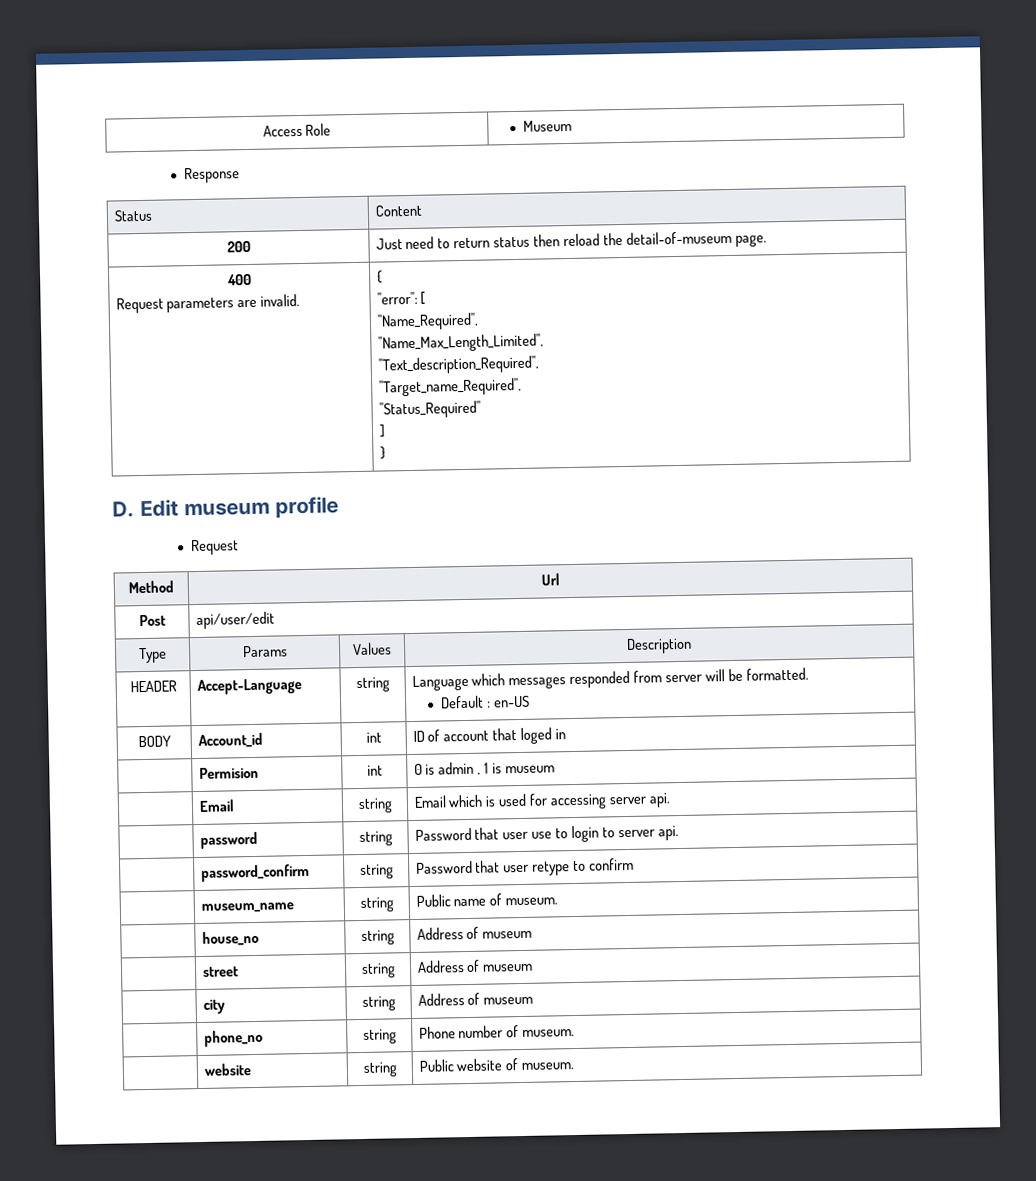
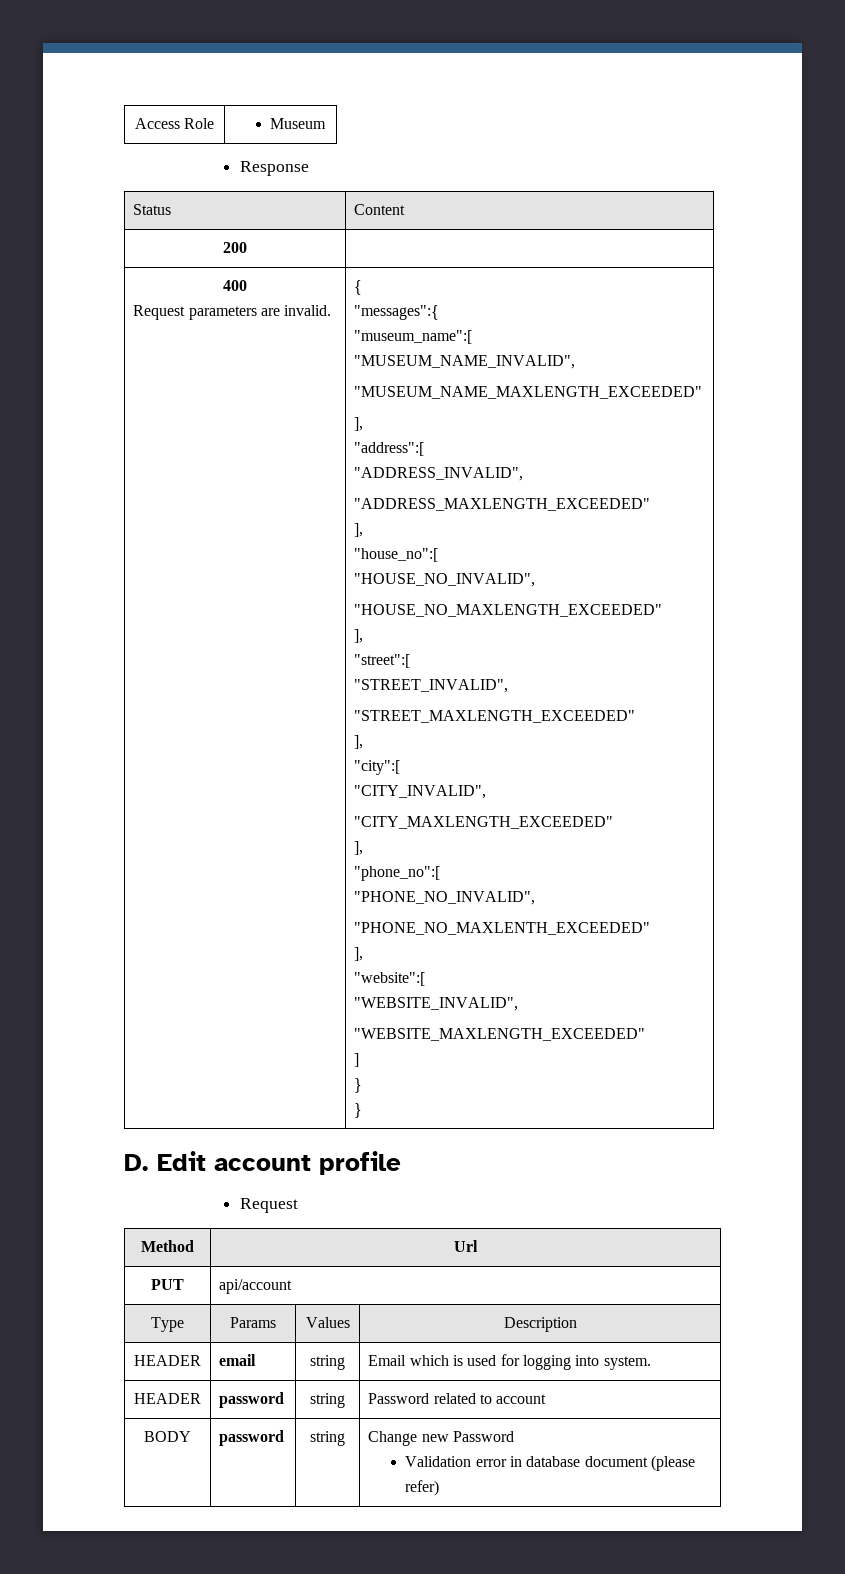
- 200 | Just need to return status then reload the detail-of-museum page.
+ 200 |
  400
  Request parameters are invalid. | {
- "error": [
- "Name_Required",
- "Name_Max_Length_Limited",
- "Text_description_Required",
- "Target_name_Required",
- "Status_Required"
+ "messages":{
+ "museum_name":[
+ "MUSEUM_NAME_INVALID",
+ "MUSEUM_NAME_MAXLENGTH_EXCEEDED"
+ ],
+ "address":[
+ "ADDRESS_INVALID",
+ "ADDRESS_MAXLENGTH_EXCEEDED"
+ ],
+ "house_no":[
+ "HOUSE_NO_INVALID",
+ "HOUSE_NO_MAXLENGTH_EXCEEDED"
+ ],
+ "street":[
+ "STREET_INVALID",
+ "STREET_MAXLENGTH_EXCEEDED"
+ ],
+ "city":[
+ "CITY_INVALID",
+ "CITY_MAXLENGTH_EXCEEDED"
+ ],
+ "phone_no":[
+ "PHONE_NO_INVALID",
+ "PHONE_NO_MAXLENTH_EXCEEDED"
+ ],
+ "website":[
+ "WEBSITE_INVALID",
+ "WEBSITE_MAXLENGTH_EXCEEDED"
  ]
+ }
- D. Edit museum profile
+ D. Edit account profile
- Post | api/user/edit
+ PUT | api/account
- HEADER | Accept-Language | string | Language which messages responded from server will be formatted.
- Default : en-US
- BODY | Account_id | int | ID of account that loged in
- | Permision | int | 0 is admin , 1 is museum
- | Email | string | Email which is used for accessing server api.
- | password | string | Password that user use to login to server api.
- | password_confirm | string | Password that user retype to confirm
- | museum_name | string | Public name of museum.
- | house_no | string | Address of museum
- | street | string | Address of museum
- | city | string | Address of museum
- | phone_no | string | Phone number of museum.
- | website | string | Public website of museum.
+ HEADER | email | string | Email which is used for logging into system.
+ HEADER | password | string | Password related to account
+ BODY | password | string | Change new Password
+ Validation error in database document (please refer)

